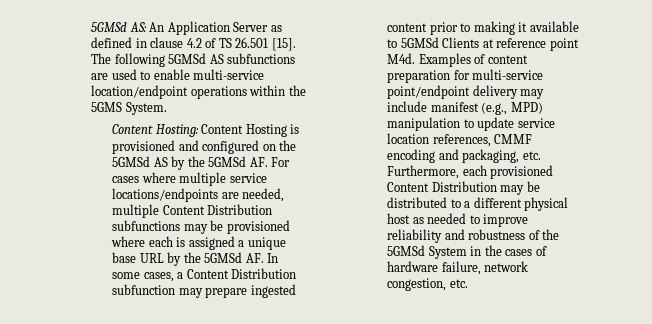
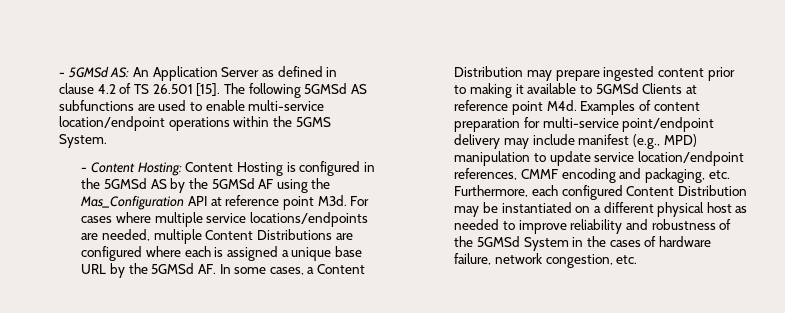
- 5GMSd AS: An Application Server as defined in clause 4.2 of TS 26.501 [15].
+ - 5GMSd AS: An Application Server as defined in clause 4.2 of TS 26.501 [15].
- Content Hosting:
+ - Content Hosting:
- Content Hosting is provisioned and configured on the 5GMSd AS by the 5GMSd AF. For cases where multiple service locations/endpoints are needed, multiple Content Distribution subfunctions may be provisioned where each is assigned a unique base URL by the 5GMSd AF. In some cases, a Content Distribution subfunction may prepare ingested content prior to making it available to 5GMSd Clients at reference point M4d. Examples of content preparation for multi-service point/endpoint delivery may include manifest (e.g., MPD) manipulation to update service location references, CMMF encoding and packaging, etc. Furthermore, each provisioned Content Distribution may be distributed to a different physical host as needed to improve reliability and robustness of the 5GMSd System in the cases of hardware failure, network congestion, etc.
+ Content Hosting is configured in the 5GMSd AS by the 5GMSd AF using the Mas_Configuration API at reference point M3d. For cases where multiple service locations/endpoints are needed, multiple Content Distributions are configured where each is assigned a unique base URL by the 5GMSd AF. In some cases, a Content Distribution may prepare ingested content prior to making it available to 5GMSd Clients at reference point M4d. Examples of content preparation for multi-service point/endpoint delivery may include manifest (e.g., MPD) manipulation to update service location/endpoint references, CMMF encoding and packaging, etc. Furthermore, each configured Content Distribution may be instantiated on a different physical host as needed to improve reliability and robustness of the 5GMSd System in the cases of hardware failure, network congestion, etc.

